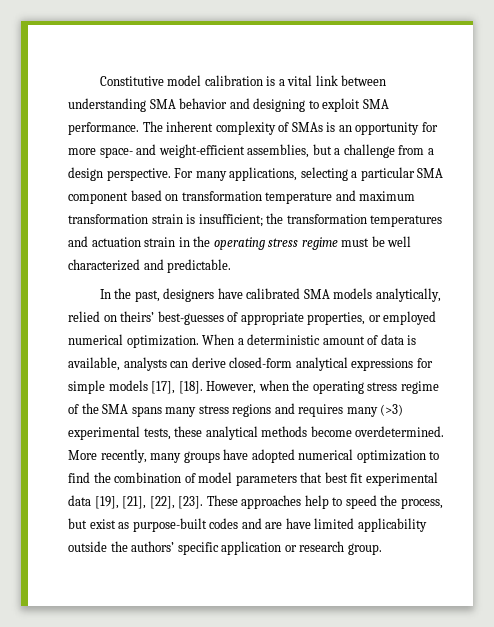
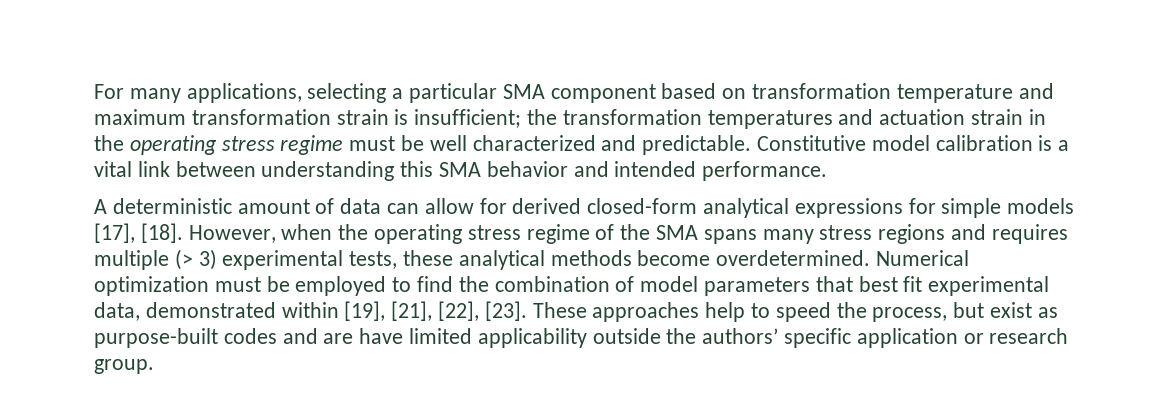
- Constitutive model calibration is a vital link between understanding SMA behavior and designing to exploit SMA performance. The inherent complexity of SMAs is an opportunity for more space- and weight-efficient assemblies, but a challenge from a design perspective. For many applications, selecting a particular SMA component based on transformation temperature and maximum transformation strain is insufficient; the transformation temperatures and actuation strain in the operating stress regime must be well characterized and predictable.
- In the past, designers have calibrated SMA models analytically, relied on theirs’ best-guesses of appropriate properties, or employed numerical optimization. When a deterministic amount of data is available, analysts can derive closed-form analytical expressions for simple models [17], [18].
+ For many applications, selecting a particular SMA component based on transformation temperature and maximum transformation strain is insufficient; the transformation temperatures and actuation strain in the operating stress regime must be well characterized and predictable. Constitutive model calibration is a vital link between understanding this SMA behavior and intended performance.
+ A deterministic amount of data can allow for derived closed-form analytical expressions for simple models [17], [18].
- However, when the operating stress regime of the SMA spans many stress regions and requires many (>3) experimental tests, these analytical methods become overdetermined.
+ However, when the operating stress regime of the SMA spans many stress regions and requires multiple (> 3) experimental tests, these analytical methods become overdetermined.
- More recently, many groups have adopted numerical optimization to find the combination of model parameters that best fit experimental data [19], [21], [22], [23].
+ Numerical optimization must be employed to find the combination of model parameters that best fit experimental data, demonstrated within [19], [21], [22], [23].

